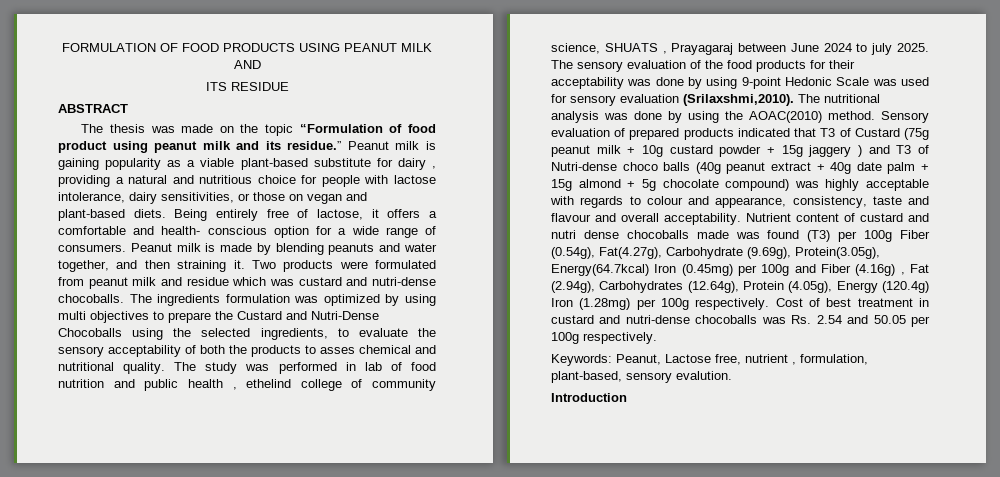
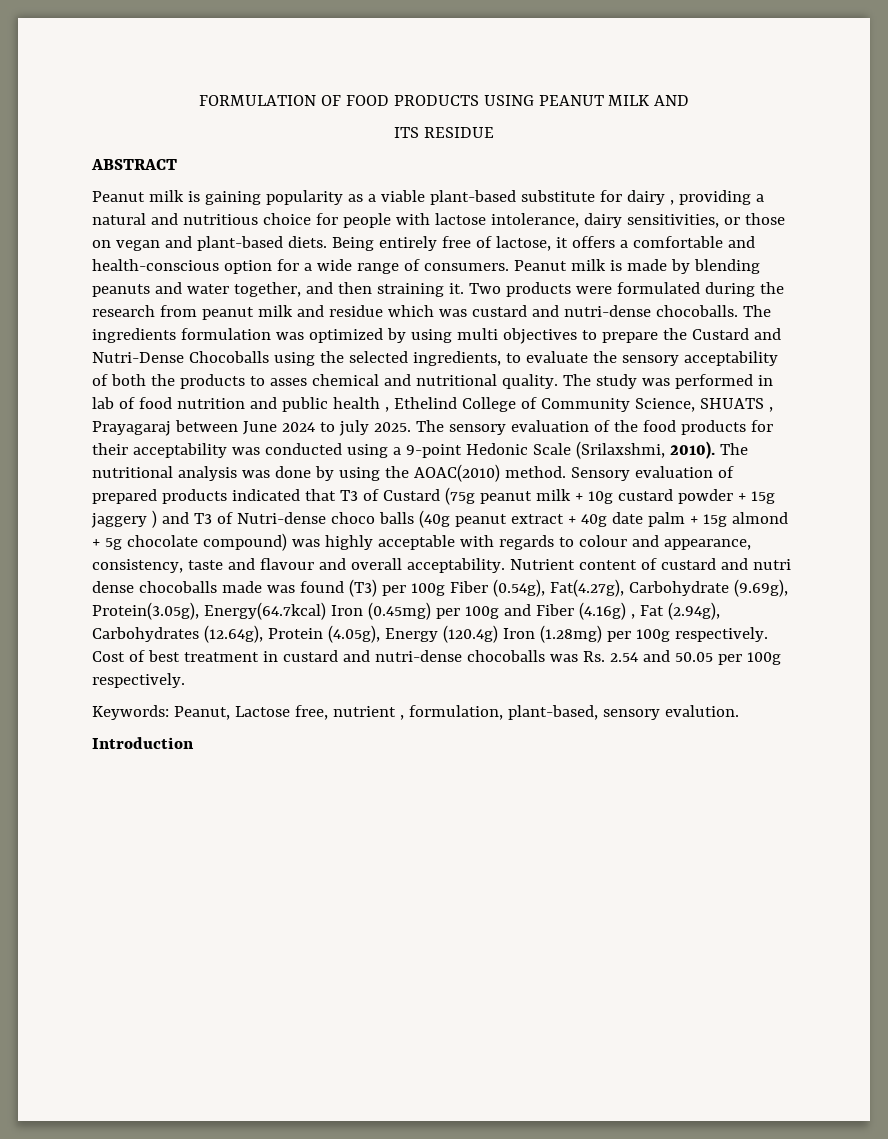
- The thesis was made on the topic “Formulation of food product using peanut milk and its residue.”
- Being entirely free of lactose, it offers a comfortable and health- conscious option for a wide range of consumers.
+ Being entirely free of lactose, it offers a comfortable and health-conscious option for a wide range of consumers.
- Two products were formulated from peanut milk and residue which was custard and nutri-dense chocoballs.
+ Two products were formulated during the research from peanut milk and residue which was custard and nutri-dense chocoballs.
- The study was performed in lab of food nutrition and public health , ethelind college of community science, SHUATS , Prayagaraj between June 2024 to july 2025.
+ The study was performed in lab of food nutrition and public health , Ethelind College of Community Science, SHUATS , Prayagaraj between June 2024 to july 2025.
- The sensory evaluation of the food products for their acceptability was done by using 9-point Hedonic Scale was used for sensory evaluation (Srilaxshmi,2010).
+ The sensory evaluation of the food products for their acceptability was conducted using a 9-point Hedonic Scale (Srilaxshmi, 2010).

